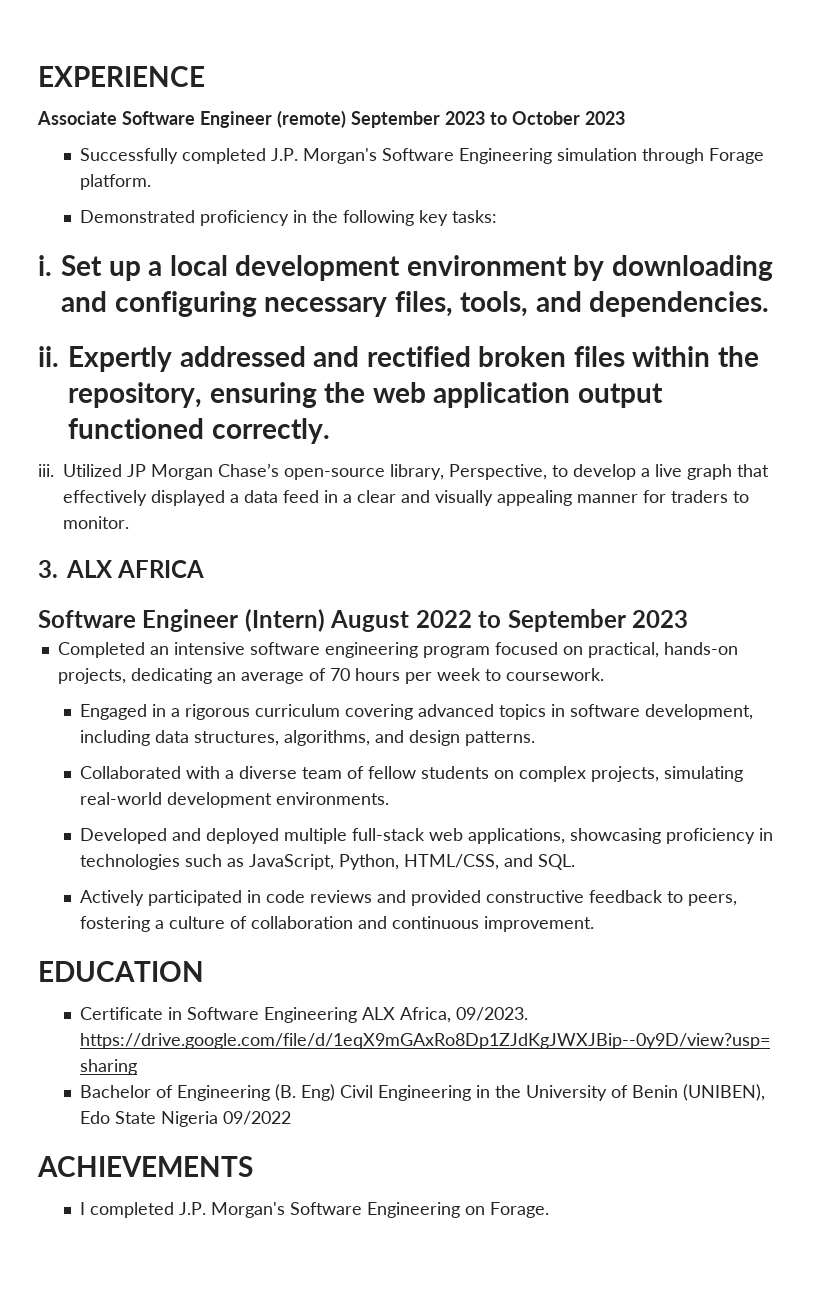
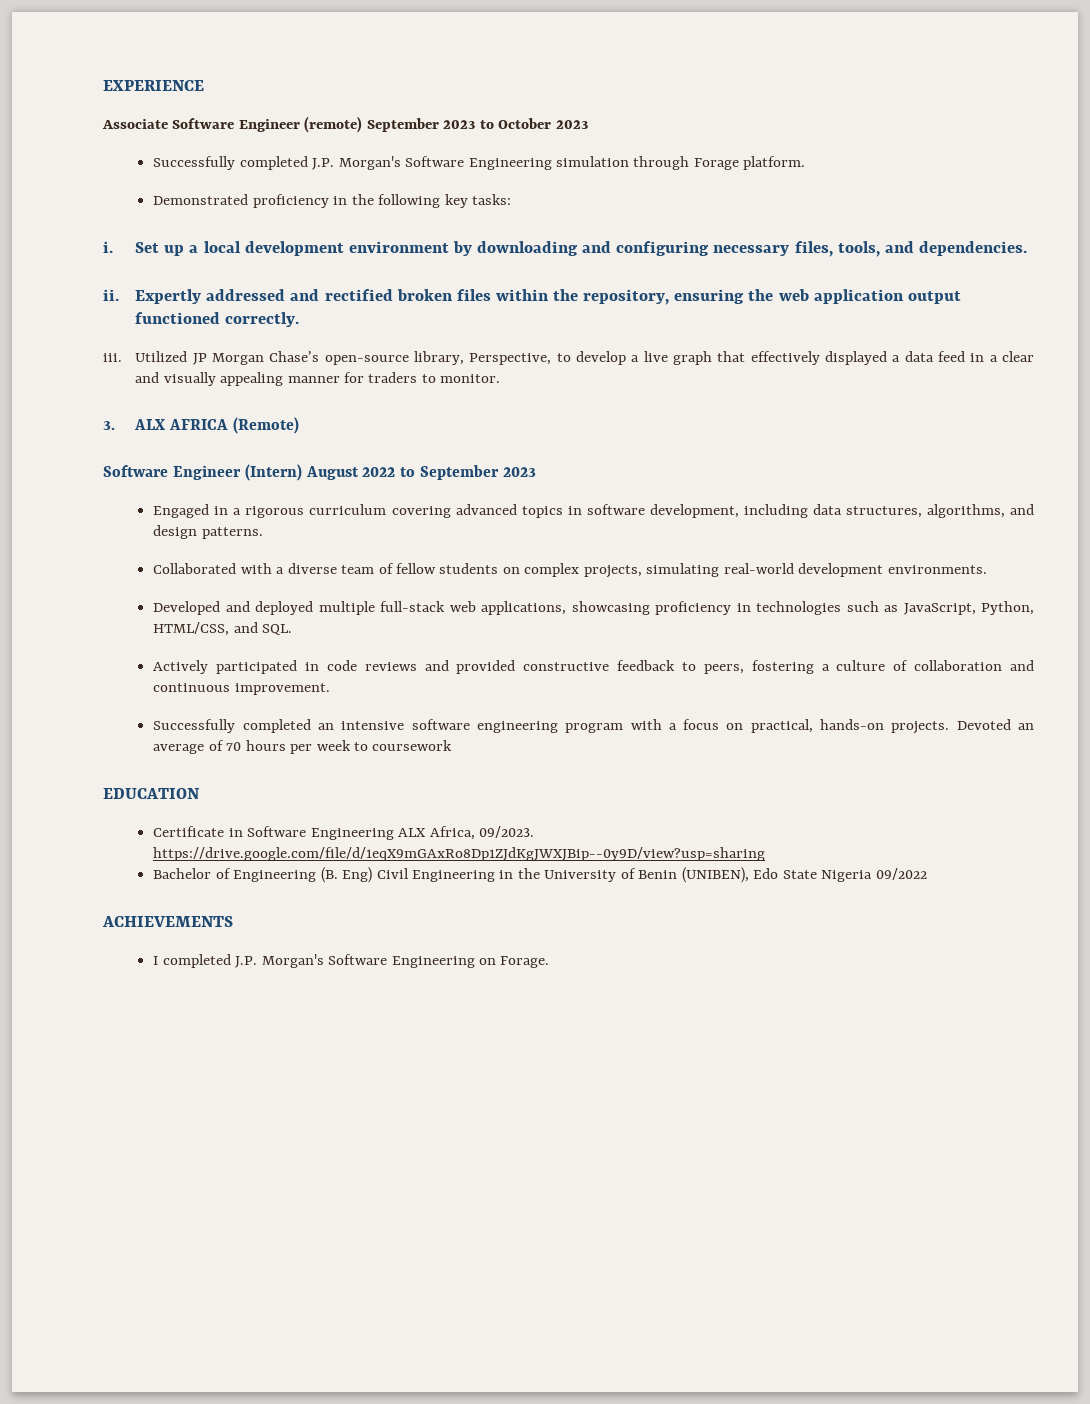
- 3. ALX AFRICA
+ 3. ALX AFRICA (Remote)
- Completed an intensive software engineering program focused on practical, hands-on projects, dedicating an average of 70 hours per week to coursework.
+ Successfully completed an intensive software engineering program with a focus on practical, hands-on projects. Devoted an average of 70 hours per week to coursework

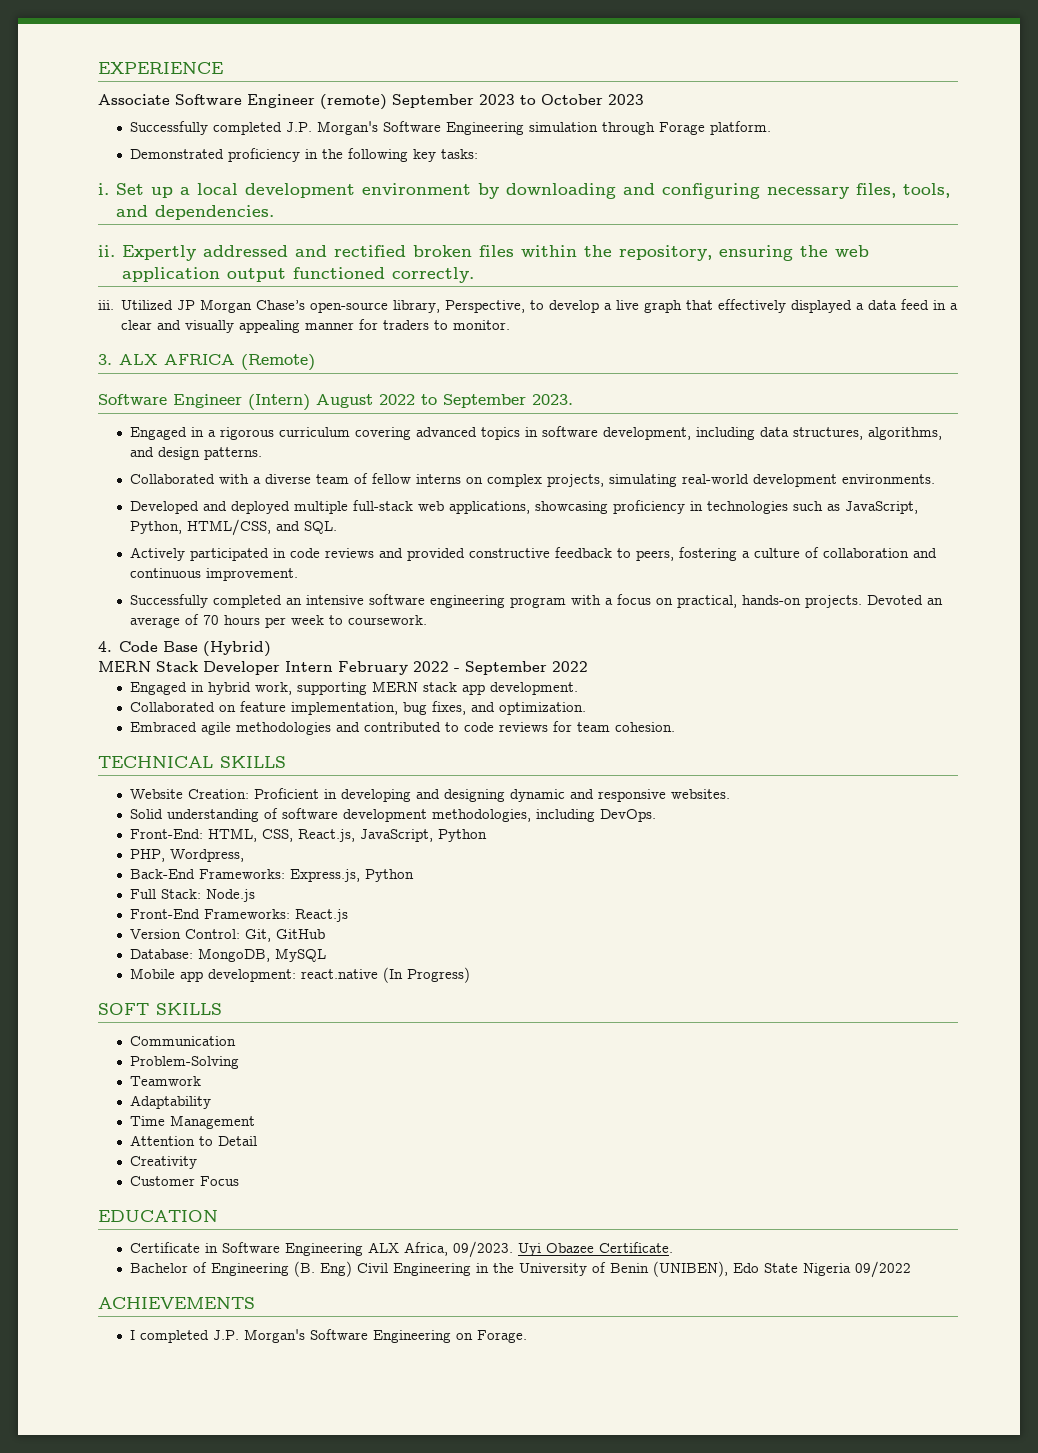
- Software Engineer (Intern) August 2022 to September 2023
+ Software Engineer (Intern) August 2022 to September 2023.
- Collaborated with a diverse team of fellow students on complex projects, simulating real-world development environments.
+ Collaborated with a diverse team of fellow interns on complex projects, simulating real-world development environments.
- Devoted an average of 70 hours per week to coursework
+ Devoted an average of 70 hours per week to coursework.
+ 4. Code Base (Hybrid)
+ MERN Stack Developer Intern February 2022 - September 2022
+ Engaged in hybrid work, supporting MERN stack app development.
+ Collaborated on feature implementation, bug fixes, and optimization.
+ Embraced agile methodologies and contributed to code reviews for team cohesion.
+ TECHNICAL SKILLS
+ Website Creation: Proficient in developing and designing dynamic and responsive websites.
+ Solid understanding of software development methodologies, including DevOps.
+ Front-End: HTML, CSS, React.js, JavaScript, Python
+ PHP, Wordpress,
+ Back-End Frameworks: Express.js, Python
+ Full Stack: Node.js
+ Front-End Frameworks: React.js
+ Version Control: Git, GitHub
+ Database: MongoDB, MySQL
+ Mobile app development: react.native (In Progress)
+ SOFT SKILLS
+ Communication
+ Problem-Solving
+ Teamwork
+ Adaptability
+ Time Management
+ Attention to Detail
+ Creativity
+ Customer Focus
- Certificate in Software Engineering ALX Africa, 09/2023. https://drive.google.com/file/d/1eqX9mGAxRo8Dp1ZJdKgJWXJBip--0y9D/view?usp=sharing
+ Certificate in Software Engineering ALX Africa, 09/2023. Uyi Obazee Certificate.

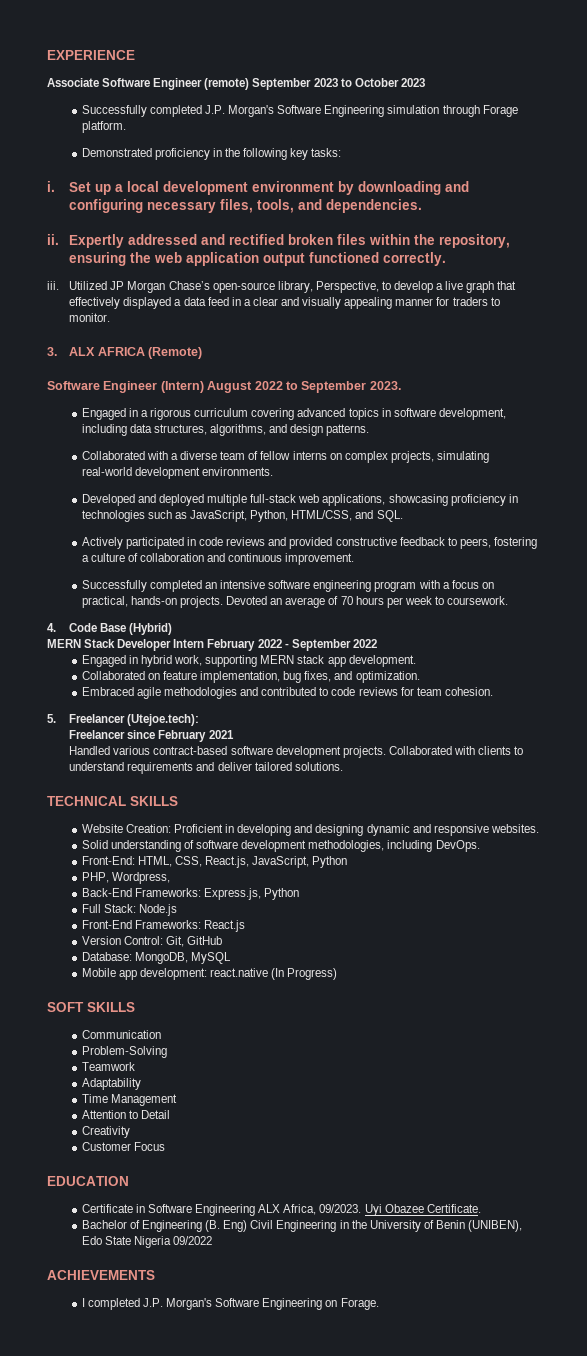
+ 5. Freelancer (Utejoe.tech):
+ Freelancer since February 2021
+ Handled various contract-based software development projects. Collaborated with clients to understand requirements and deliver tailored solutions.

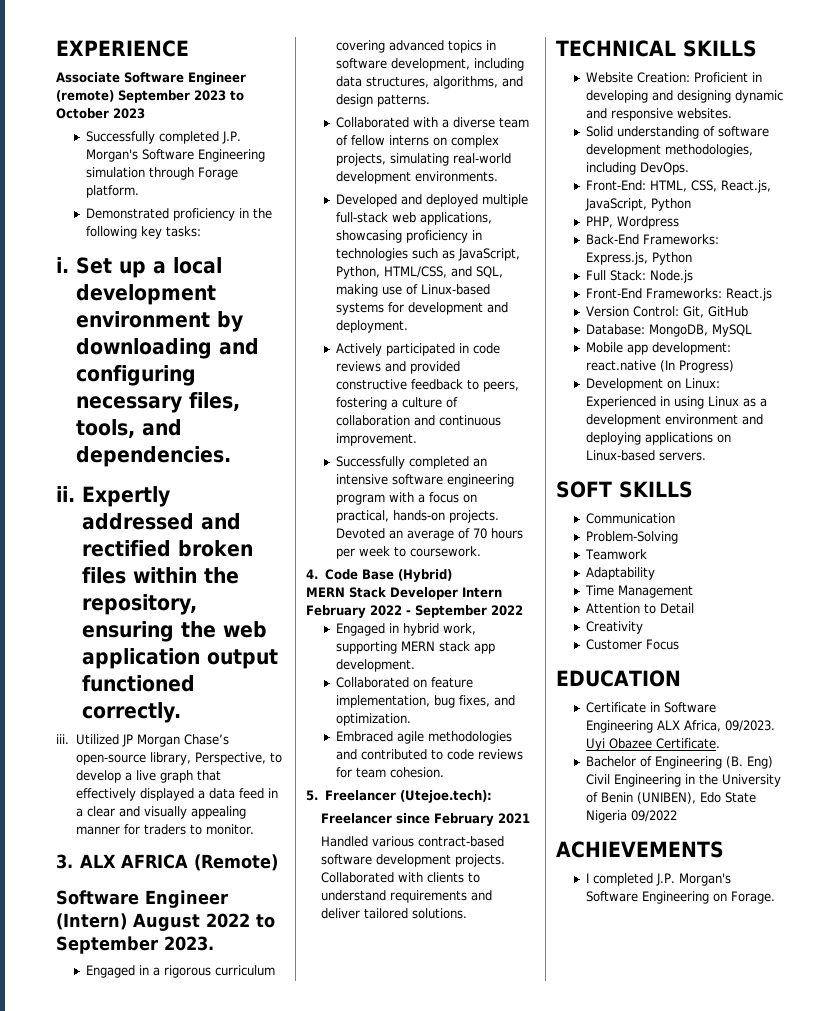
- Developed and deployed multiple full-stack web applications, showcasing proficiency in technologies such as JavaScript, Python, HTML/CSS, and SQL.
+ Developed and deployed multiple full-stack web applications, showcasing proficiency in technologies such as JavaScript, Python, HTML/CSS, and SQL, making use of Linux-based systems for development and deployment.
- PHP, Wordpress,
+ PHP, Wordpress
+ Development on Linux: Experienced in using Linux as a development environment and deploying applications on Linux-based servers.

